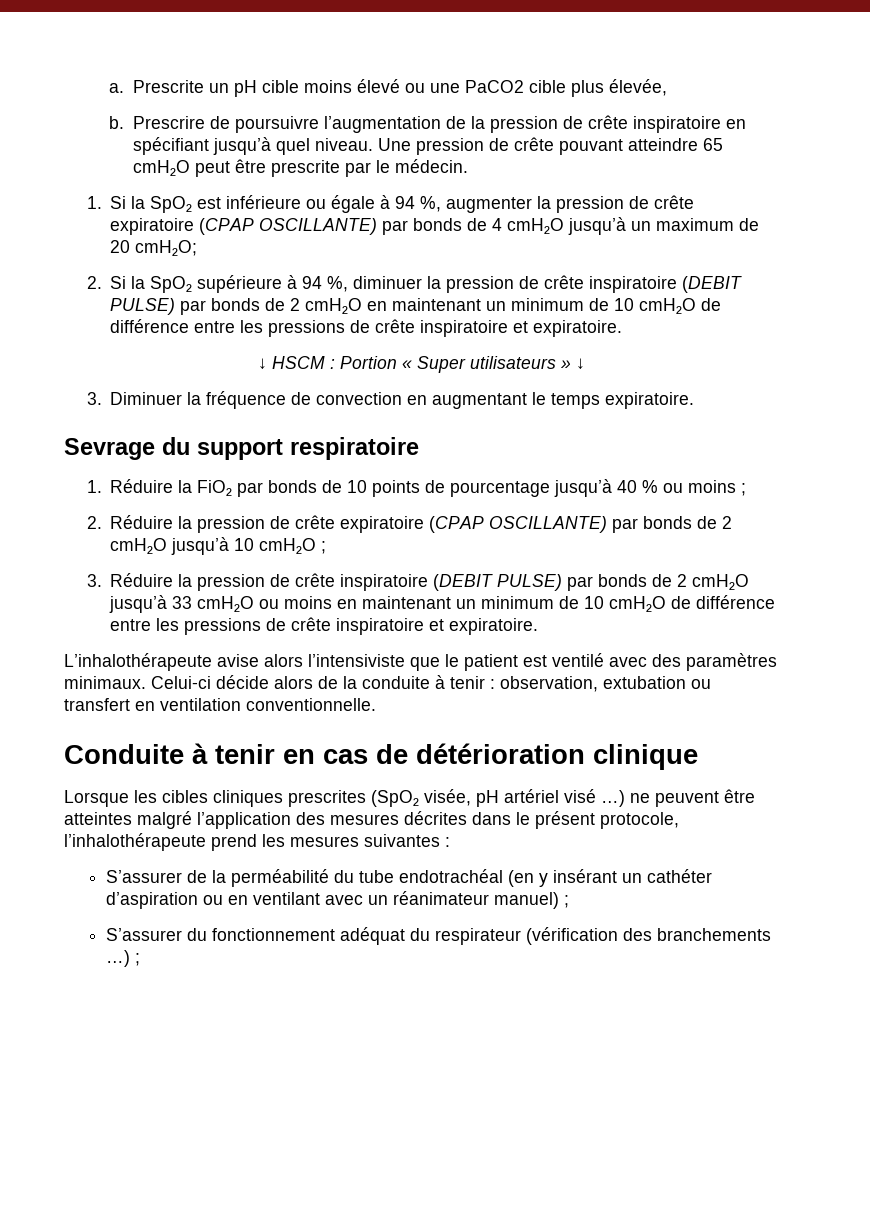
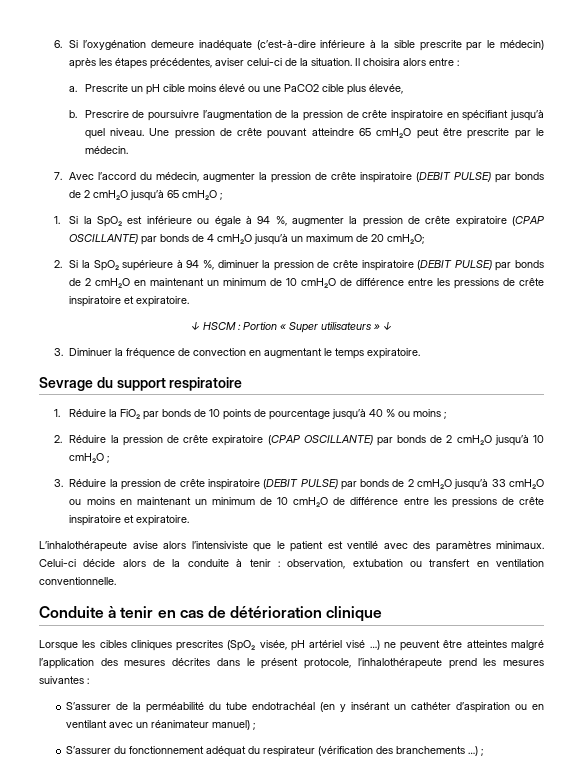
+ 6. Si l’oxygénation demeure inadéquate (c’est-à-dire inférieure à la sible prescrite par le médecin) après les étapes précédentes, aviser celui-ci de la situation. Il choisira alors entre :
+ 7. Avec l’accord du médecin, augmenter la pression de crête inspiratoire (DEBIT PULSE) par bonds de 2 cmH₂O jusqu’à 65 cmH₂O ;

